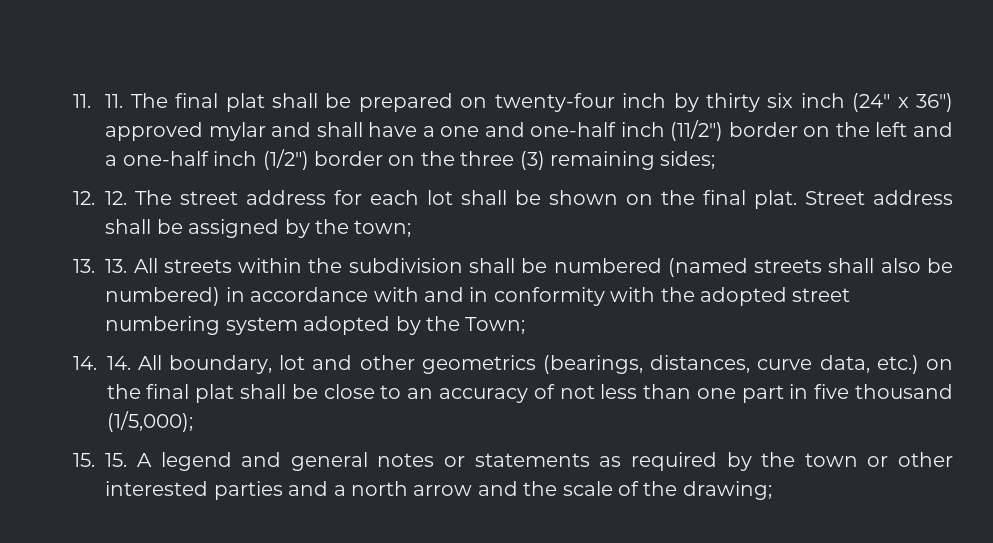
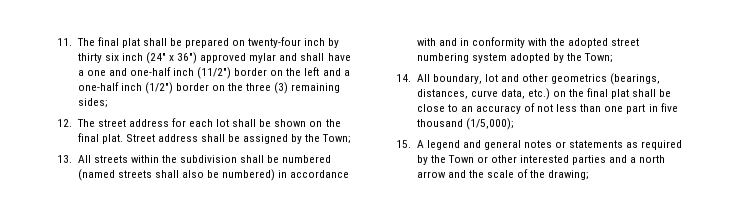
- 11. 11. The final plat shall be prepared on twenty-four inch by thirty six inch (24" x 36") approved mylar and shall have a one and one-half inch (11/2") border on the left and a one-half inch (1/2") border on the three (3) remaining sides;
+ 11. The final plat shall be prepared on twenty-four inch by thirty six inch (24" x 36") approved mylar and shall have a one and one-half inch (11/2") border on the left and a one-half inch (1/2") border on the three (3) remaining sides;
- 12. 12. The street address for each lot shall be shown on the final plat.
+ 12. The street address for each lot shall be shown on the final plat.
- Street address shall be assigned by the town;
- 13. 13. All streets within the subdivision shall be numbered (named streets shall also be numbered) in accordance with and in conformity with the adopted street numbering system adopted by the Town;
+ Street address shall be assigned by the Town;
+ 13. All streets within the subdivision shall be numbered (named streets shall also be numbered) in accordance with and in conformity with the adopted street numbering system adopted by the Town;
- 14. 14. All boundary, lot and other geometrics (bearings, distances, curve data, etc.) on the final plat shall be close to an accuracy of not less than one part in five thousand (1/5,000);
+ 14. All boundary, lot and other geometrics (bearings, distances, curve data, etc.) on the final plat shall be close to an accuracy of not less than one part in five thousand (1/5,000);
- 15. 15. A legend and general notes or statements as required by the town or other interested parties and a north arrow and the scale of the drawing;
+ 15. A legend and general notes or statements as required by the Town or other interested parties and a north arrow and the scale of the drawing;

